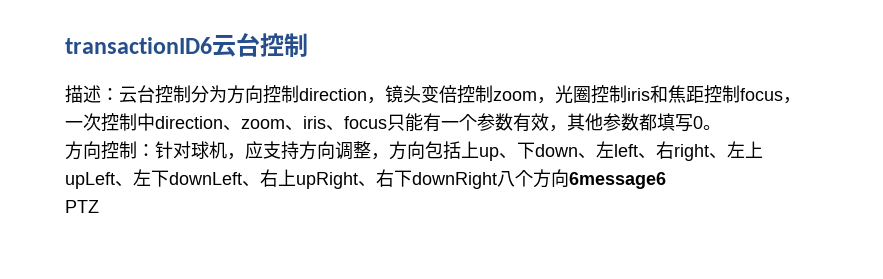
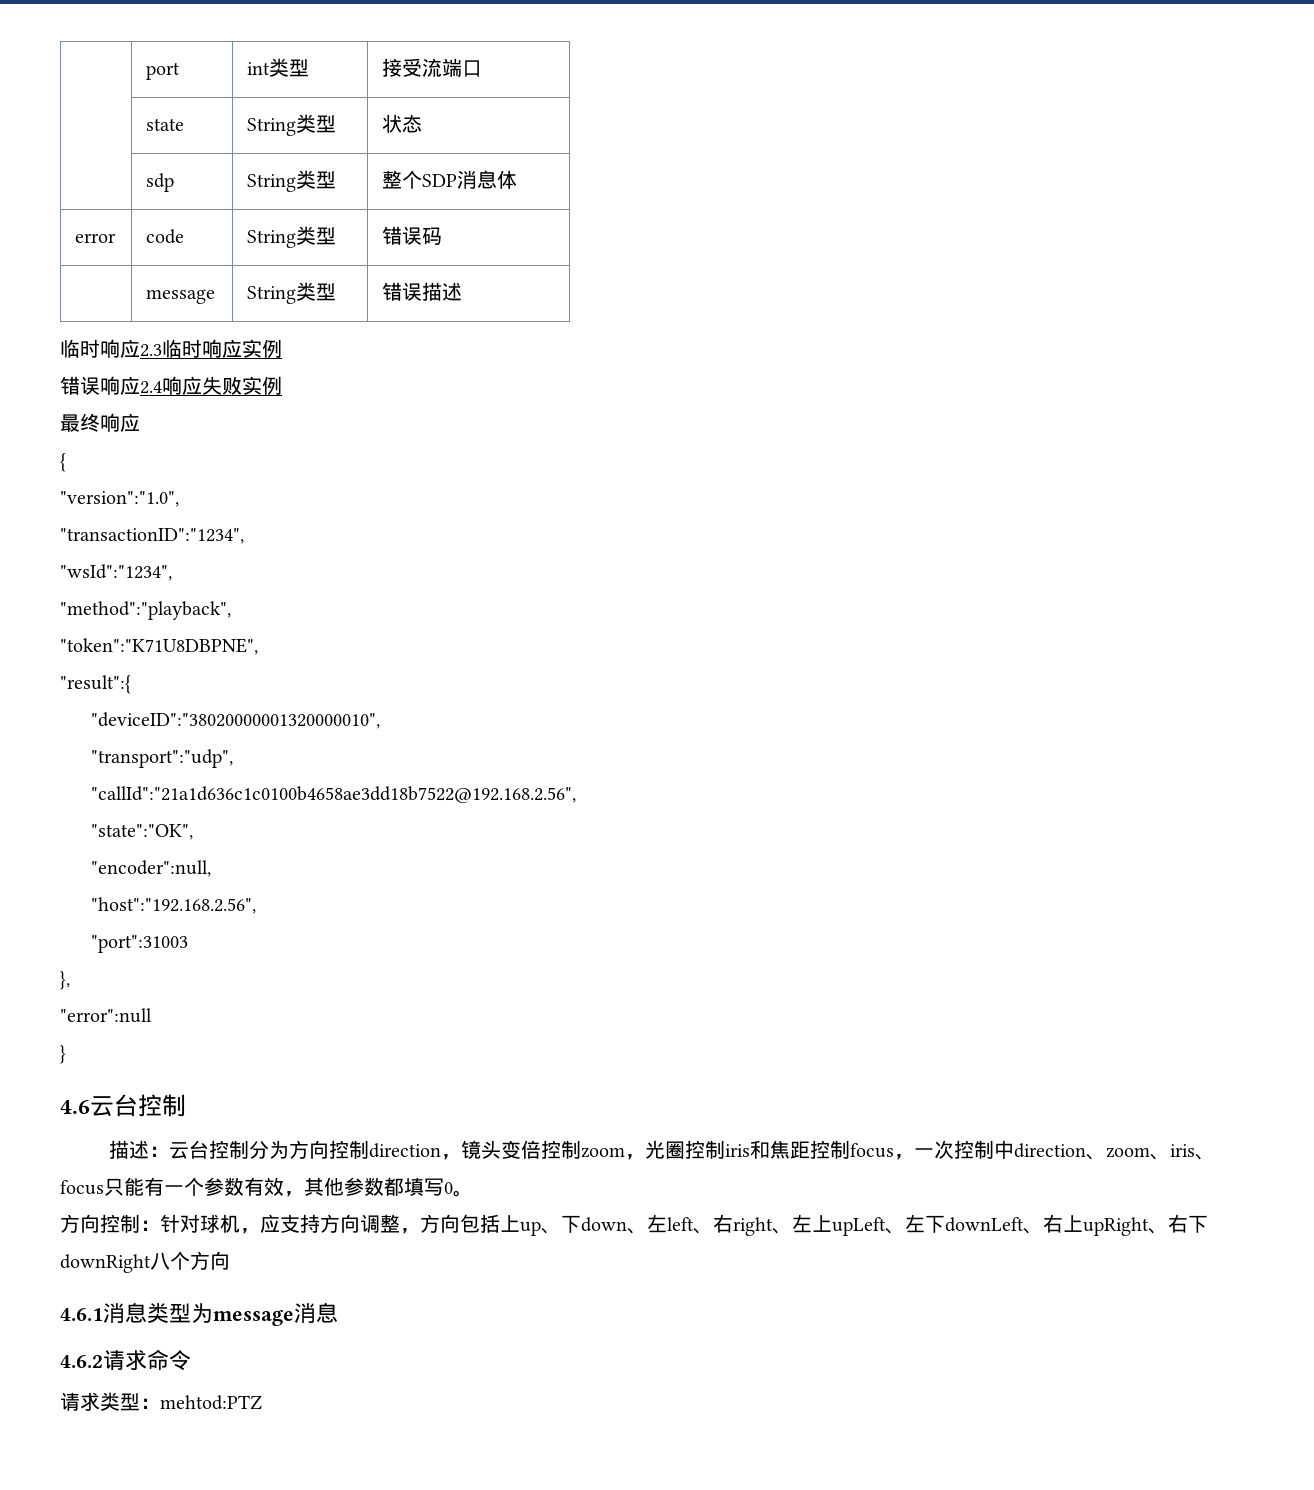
- transactionID6云台控制
+ | port | int类型 | 接受流端口
+ | state | String类型 | 状态
+ | sdp | String类型 | 整个SDP消息体
+ error | code | String类型 | 错误码
+ | message | String类型 | 错误描述
+ 临时响应2.3临时响应实例
+ 错误响应2.4响应失败实例
+ 最终响应
+ {
+ "version":"1.0",
+ "transactionID":"1234",
+ "wsId":"1234",
+ "method":"playback",
+ "token":"K71U8DBPNE",
+ "result":{
+ "deviceID":"38020000001320000010",
+ "transport":"udp",
+ "callId":"21a1d636c1c0100b4658ae3dd18b7522@192.168.2.56",
+ "state":"OK",
+ "encoder":null,
+ "host":"192.168.2.56",
+ "port":31003
+ },
+ "error":null
+ }
+ 4.6云台控制
- 方向控制：针对球机，应支持方向调整，方向包括上up、下down、左left、右right、左上upLeft、左下downLeft、右上upRight、右下downRight八个方向6message6
- PTZ
+ 方向控制：针对球机，应支持方向调整，方向包括上up、下down、左left、右right、左上upLeft、左下downLeft、右上upRight、右下downRight八个方向
+ 4.6.1消息类型为message消息
+ 4.6.2请求命令
+ 请求类型：mehtod:PTZ

